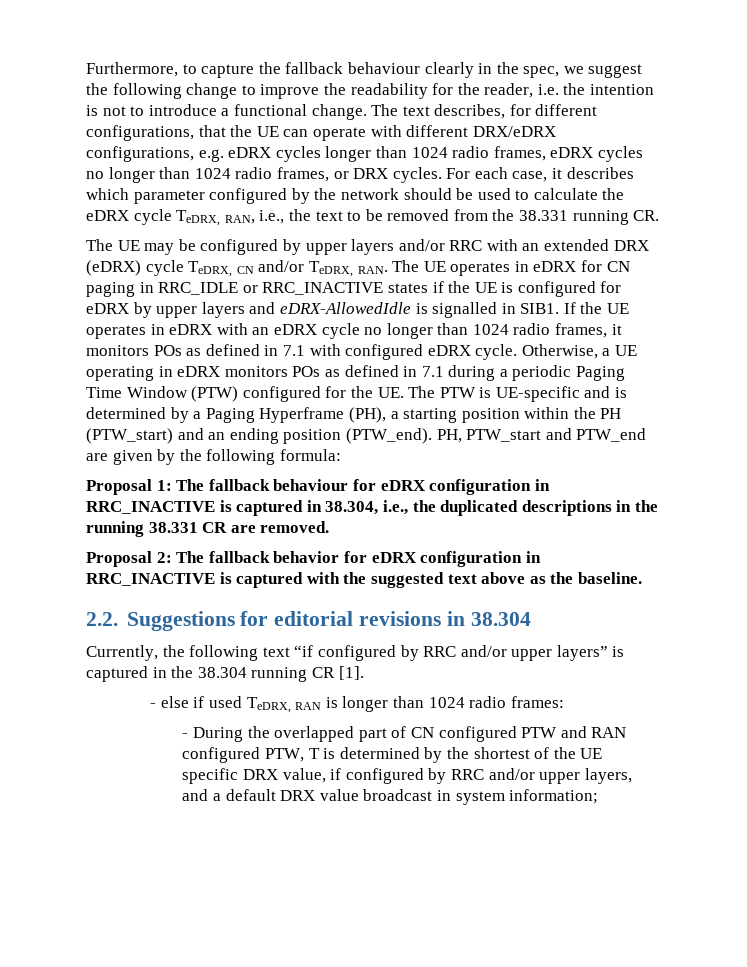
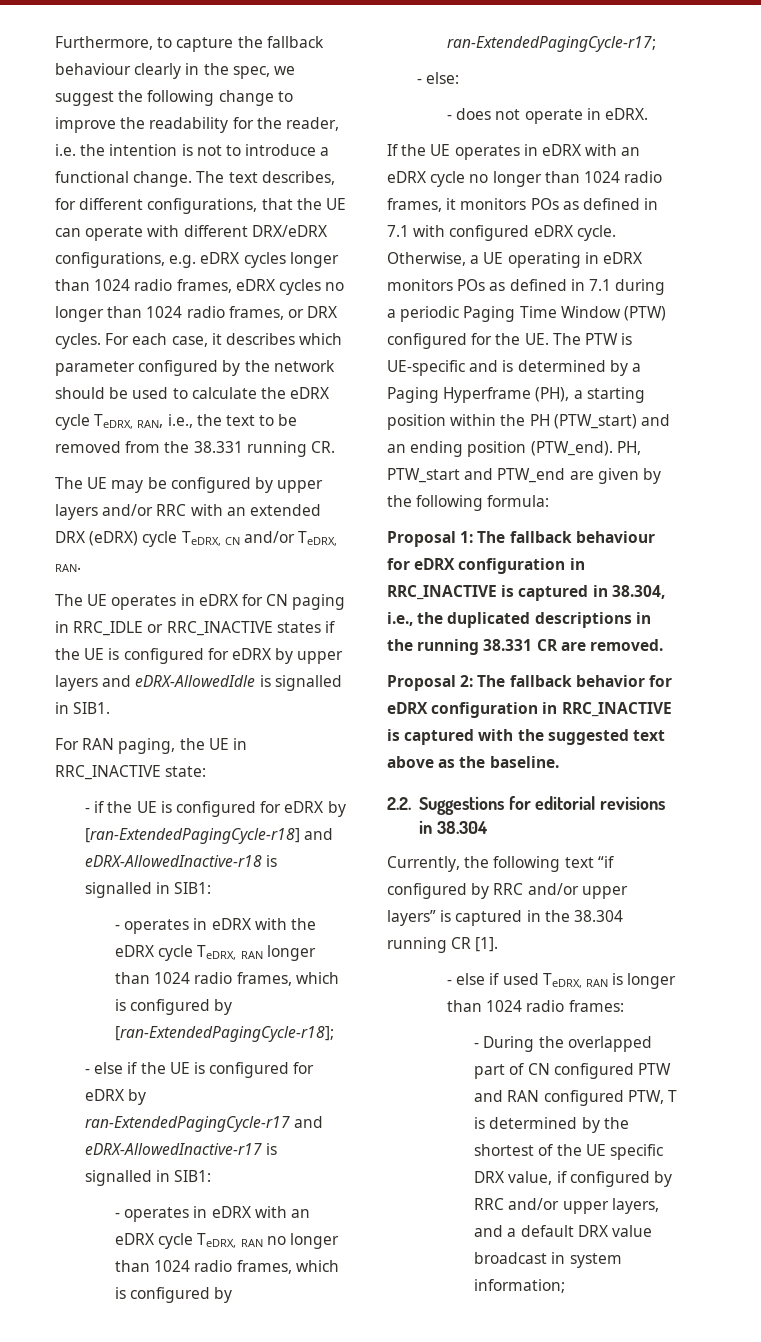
- The UE may be configured by upper layers and/or RRC with an extended DRX (eDRX) cycle TeDRX, CN and/or TeDRX, RAN. The UE operates in eDRX for CN paging in RRC_IDLE or RRC_INACTIVE states if the UE is configured for eDRX by upper layers and eDRX-AllowedIdle is signalled in SIB1. If the UE operates in eDRX with an eDRX cycle no longer than 1024 radio frames, it monitors POs as defined in 7.1 with configured eDRX cycle.
+ The UE may be configured by upper layers and/or RRC with an extended DRX (eDRX) cycle TeDRX, CN and/or TeDRX, RAN.
+ The UE operates in eDRX for CN paging in RRC_IDLE or RRC_INACTIVE states if the UE is configured for eDRX by upper layers and eDRX-AllowedIdle is signalled in SIB1.
+ For RAN paging, the UE in RRC_INACTIVE state:
+ - if the UE is configured for eDRX by [ran-ExtendedPagingCycle-r18] and eDRX-AllowedInactive-r18 is signalled in SIB1:
+ - operates in eDRX with the eDRX cycle TeDRX, RAN longer than 1024 radio frames, which is configured by [ran-ExtendedPagingCycle-r18];
+ - else if the UE is configured for eDRX by ran-ExtendedPagingCycle-r17 and eDRX-AllowedInactive-r17 is signalled in SIB1:
+ - operates in eDRX with an eDRX cycle TeDRX, RAN no longer than 1024 radio frames, which is configured by ran-ExtendedPagingCycle-r17;
+ - else:
+ - does not operate in eDRX.
+ If the UE operates in eDRX with an eDRX cycle no longer than 1024 radio frames, it monitors POs as defined in 7.1 with configured eDRX cycle.

